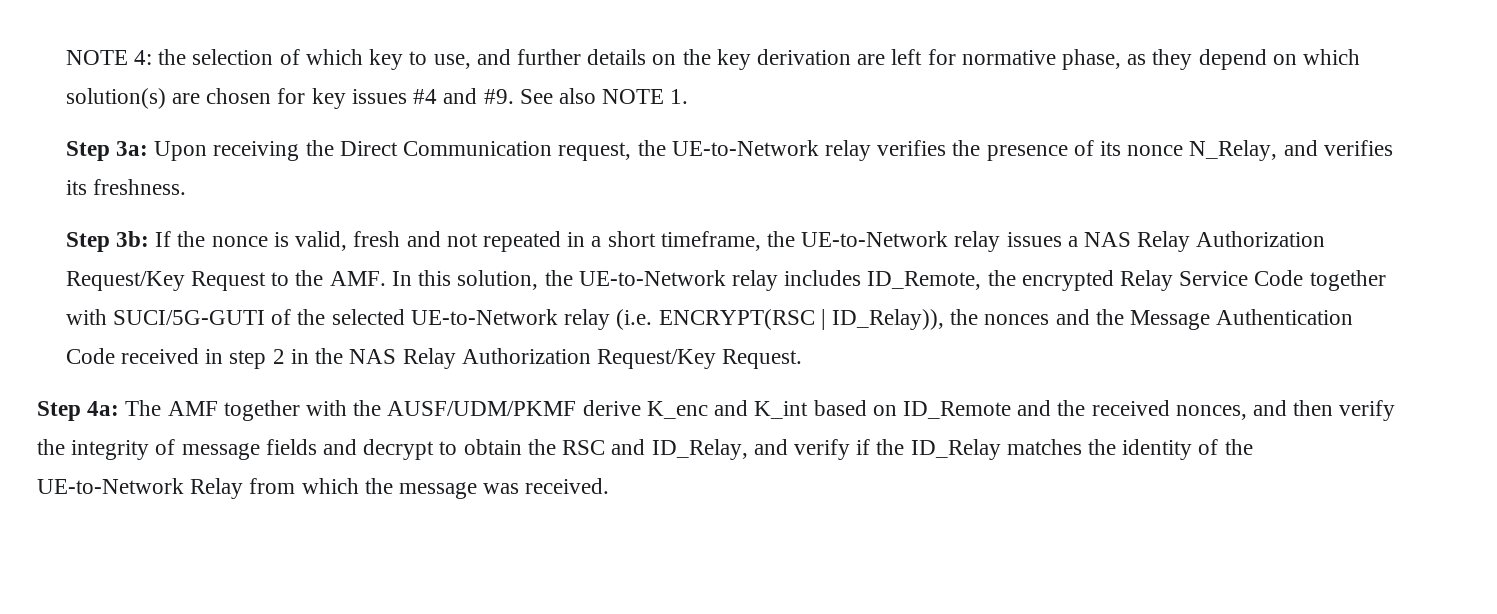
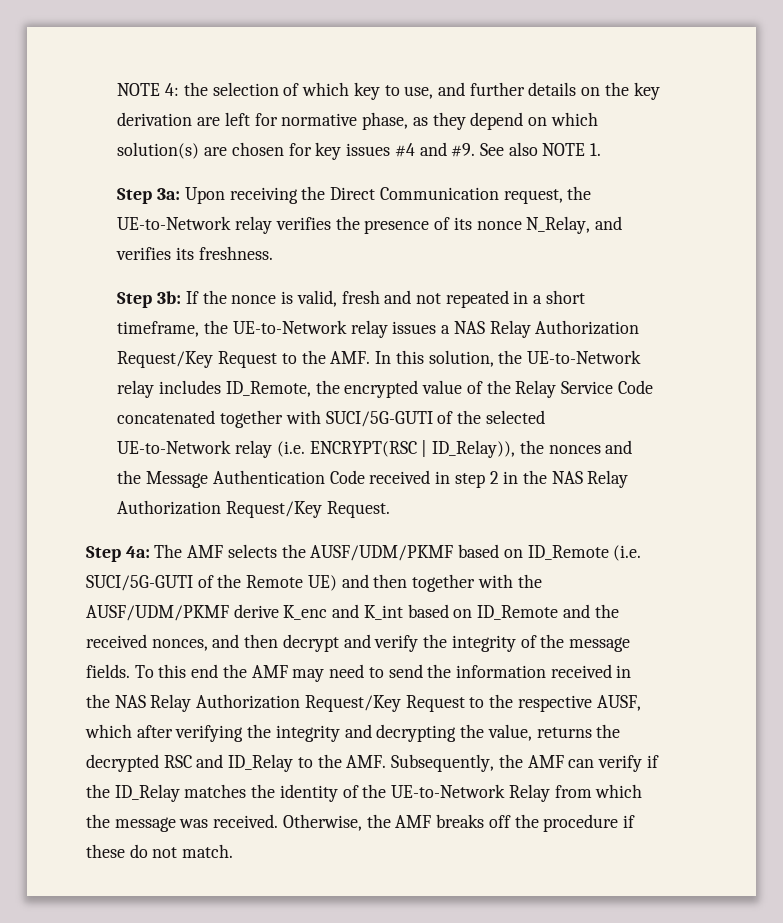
- If the nonce is valid, fresh and not repeated in a short timeframe, the UE-to-Network relay issues a NAS Relay Authorization Request/Key Request to the AMF. In this solution, the UE-to-Network relay includes ID_Remote, the encrypted Relay Service Code together with SUCI/5G-GUTI of the selected UE-to-Network relay (i.e. ENCRYPT(RSC | ID_Relay)), the nonces and the Message Authentication Code received in step 2 in the NAS Relay Authorization Request/Key Request.
+ If the nonce is valid, fresh and not repeated in a short timeframe, the UE-to-Network relay issues a NAS Relay Authorization Request/Key Request to the AMF. In this solution, the UE-to-Network relay includes ID_Remote, the encrypted value of the Relay Service Code concatenated together with SUCI/5G-GUTI of the selected UE-to-Network relay (i.e. ENCRYPT(RSC | ID_Relay)), the nonces and the Message Authentication Code received in step 2 in the NAS Relay Authorization Request/Key Request.
- Step 4a: The AMF together with the AUSF/UDM/PKMF derive K_enc and K_int based on ID_Remote and the received nonces, and then verify the integrity of message fields and decrypt to obtain the RSC and ID_Relay, and verify if the ID_Relay matches the identity of the UE-to-Network Relay from which the message was received.
+ Step 4a: The AMF selects the AUSF/UDM/PKMF based on ID_Remote (i.e. SUCI/5G-GUTI of the Remote UE) and then together with the AUSF/UDM/PKMF derive K_enc and K_int based on ID_Remote and the received nonces, and then decrypt and verify the integrity of the message fields. To this end the AMF may need to send the information received in the NAS Relay Authorization Request/Key Request to the respective AUSF, which after verifying the integrity and decrypting the value, returns the decrypted RSC and ID_Relay to the AMF. Subsequently, the AMF can verify if the ID_Relay matches the identity of the UE-to-Network Relay from which the message was received.
+ Otherwise, the AMF breaks off the procedure if these do not match.

